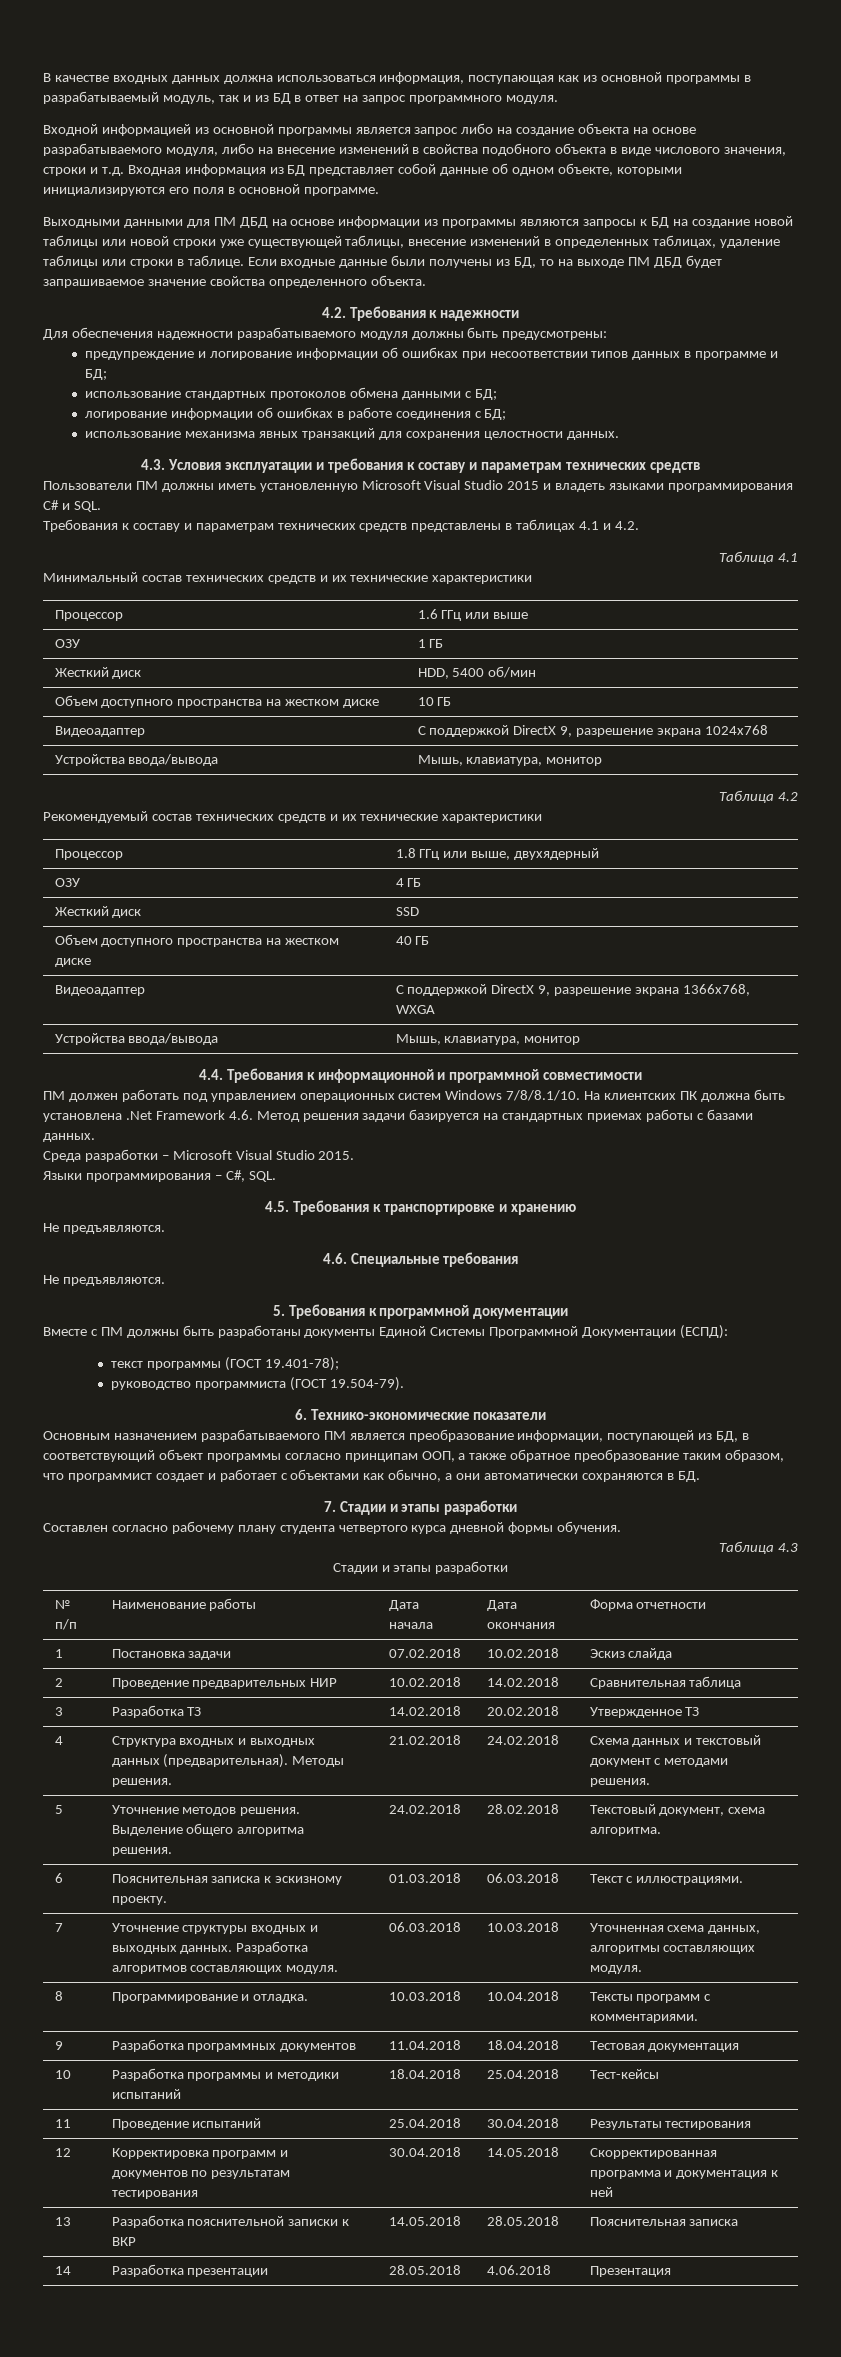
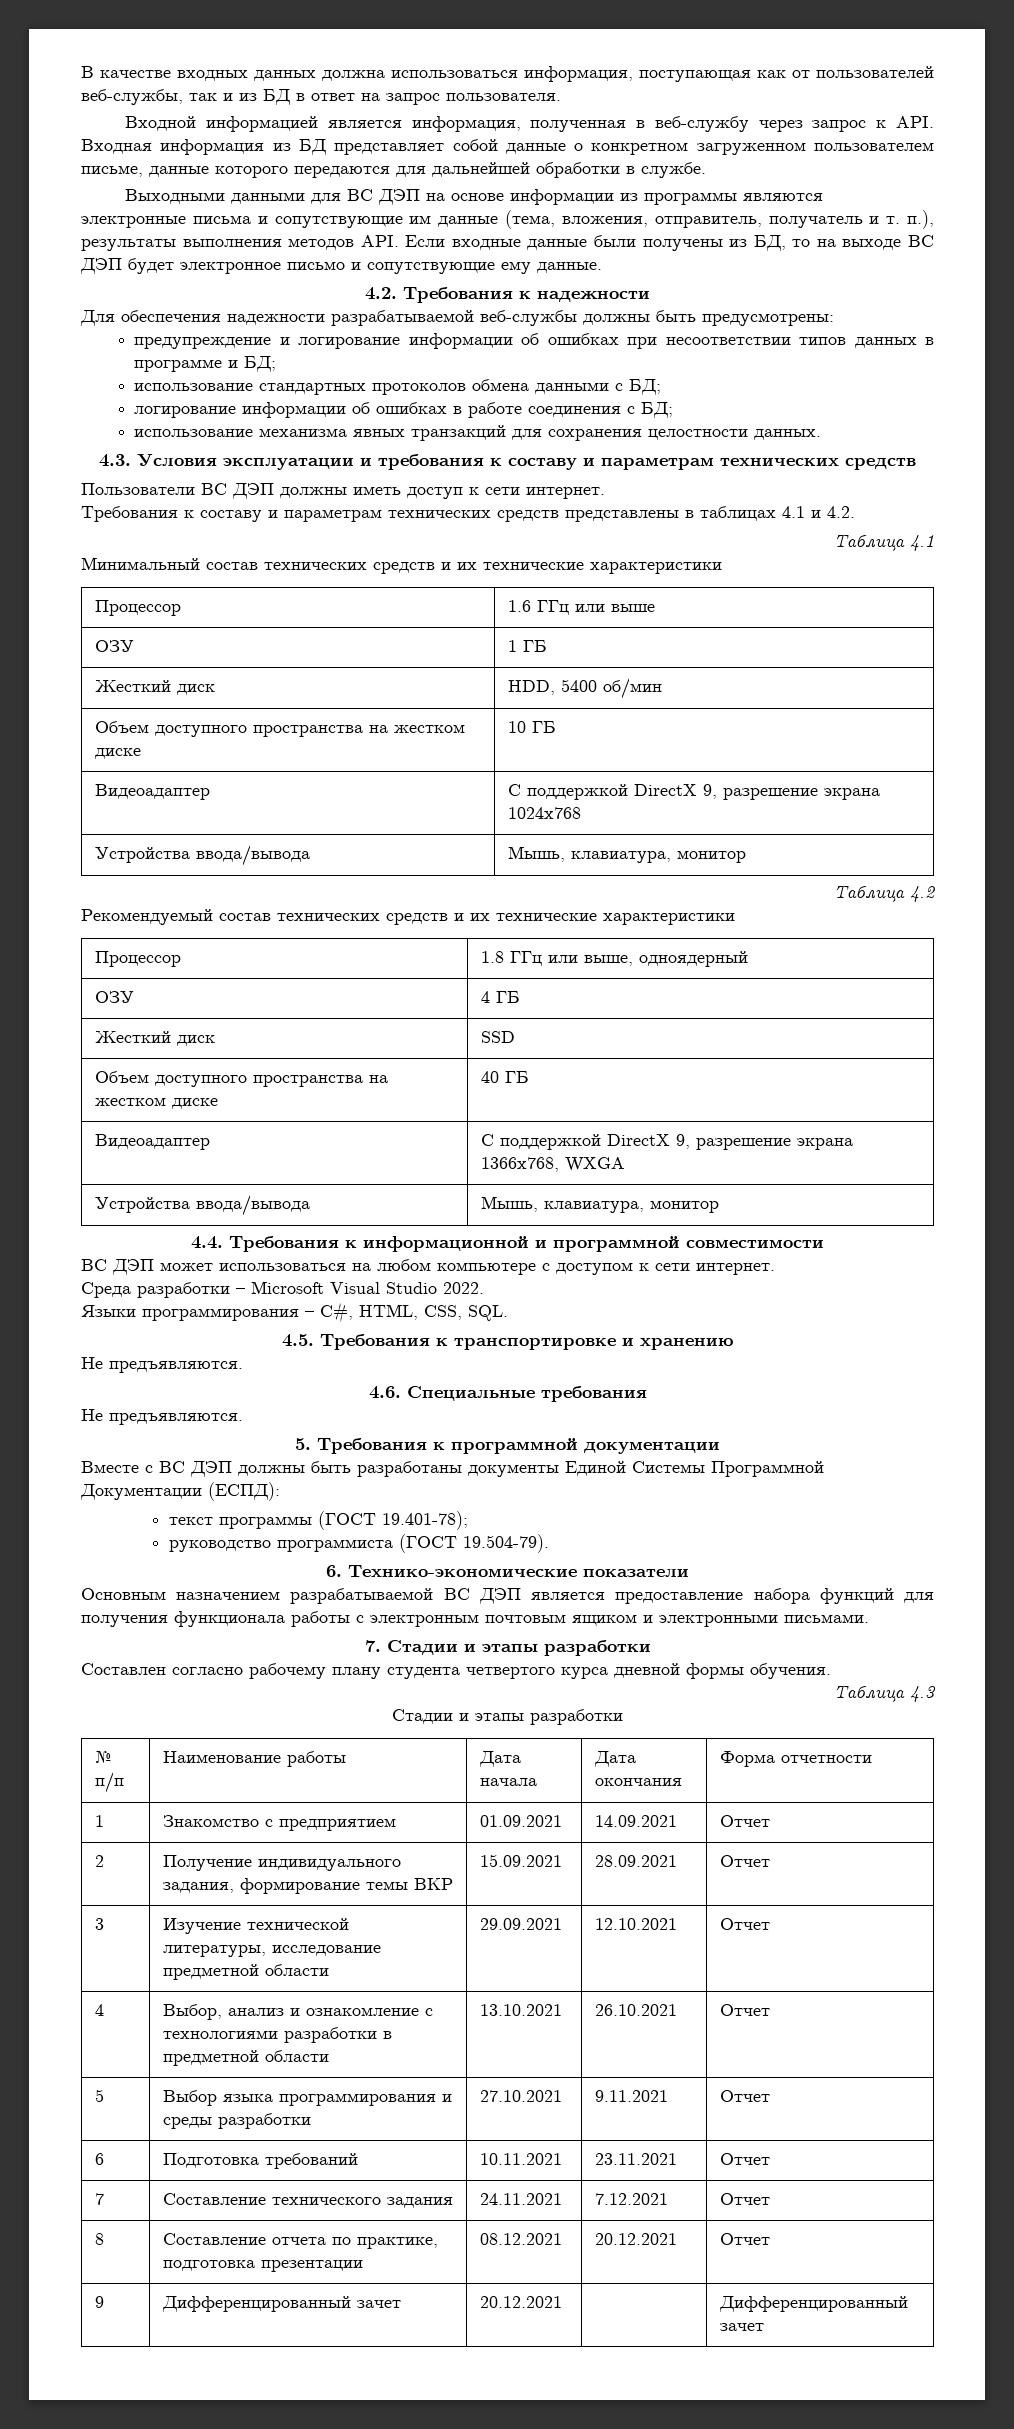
- В качестве входных данных должна использоваться информация, поступающая как из основной программы в разрабатываемый модуль, так и из БД в ответ на запрос программного модуля.
+ В качестве входных данных должна использоваться информация, поступающая как от пользователей веб-службы, так и из БД в ответ на запрос пользователя.
- Входной информацией из основной программы является запрос либо на создание объекта на основе разрабатываемого модуля, либо на внесение изменений в свойства подобного объекта в виде числового значения, строки и т.д. Входная информация из БД представляет собой данные об одном объекте, которыми инициализируются его поля в основной программе.
+ Входной информацией является информация, полученная в веб-службу через запрос к API. Входная информация из БД представляет собой данные о конкретном загруженном пользователем письме, данные которого передаются для дальнейшей обработки в службе.
- Выходными данными для ПМ ДБД на основе информации из программы являются запросы к БД на создание новой таблицы или новой строки уже существующей таблицы, внесение изменений в определенных таблицах, удаление таблицы или строки в таблице. Если входные данные были получены из БД, то на выходе ПМ ДБД будет запрашиваемое значение свойства определенного объекта.
+ Выходными данными для ВС ДЭП на основе информации из программы являются электронные письма и сопутствующие им данные (тема, вложения, отправитель, получатель и т. п.), результаты выполнения методов API. Если входные данные были получены из БД, то на выходе ВС ДЭП будет электронное письмо и сопутствующие ему данные.
- Для обеспечения надежности разрабатываемого модуля должны быть предусмотрены:
+ Для обеспечения надежности разрабатываемой веб-службы должны быть предусмотрены:
- Пользователи ПМ должны иметь установленную Microsoft Visual Studio 2015 и владеть языками программирования C# и SQL.
+ Пользователи ВС ДЭП должны иметь доступ к сети интернет.
- Процессор | 1.8 ГГц или выше, двухядерный
+ Процессор | 1.8 ГГц или выше, одноядерный
- ПМ должен работать под управлением операционных систем Windows 7/8/8.1/10. На клиентских ПК должна быть установлена .Net Framework 4.6. Метод решения задачи базируется на стандартных приемах работы с базами данных.
+ ВС ДЭП может использоваться на любом компьютере с доступом к сети интернет.
- Среда разработки – Microsoft Visual Studio 2015.
+ Среда разработки – Microsoft Visual Studio 2022.
- Языки программирования – C#, SQL.
+ Языки программирования – C#, HTML, CSS, SQL.
- Вместе с ПМ должны быть разработаны документы Единой Системы Программной Документации (ЕСПД):
+ Вместе с ВС ДЭП должны быть разработаны документы Единой Системы Программной Документации (ЕСПД):
- Основным назначением разрабатываемого ПМ является преобразование информации, поступающей из БД, в соответствующий объект программы согласно принципам ООП, а также обратное преобразование таким образом, что программист создает и работает с объектами как обычно, а они автоматически сохраняются в БД.
+ Основным назначением разрабатываемой ВС ДЭП является предоставление набора функций для получения функционала работы с электронным почтовым ящиком и электронными письмами.
- 1 | Постановка задачи | 07.02.2018 | 10.02.2018 | Эскиз слайда
- 2 | Проведение предварительных НИР | 10.02.2018 | 14.02.2018 | Сравнительная таблица
- 3 | Разработка ТЗ | 14.02.2018 | 20.02.2018 | Утвержденное ТЗ
- 4 | Структура входных и выходных данных (предварительная). Методы решения. | 21.02.2018 | 24.02.2018 | Схема данных и текстовый документ с методами решения.
- 5 | Уточнение методов решения. Выделение общего алгоритма решения. | 24.02.2018 | 28.02.2018 | Текстовый документ, схема алгоритма.
- 6 | Пояснительная записка к эскизному проекту. | 01.03.2018 | 06.03.2018 | Текст с иллюстрациями.
- 7 | Уточнение структуры входных и выходных данных. Разработка алгоритмов составляющих модуля. | 06.03.2018 | 10.03.2018 | Уточненная схема данных, алгоритмы составляющих модуля.
- 8 | Программирование и отладка. | 10.03.2018 | 10.04.2018 | Тексты программ с комментариями.
- 9 | Разработка программных документов | 11.04.2018 | 18.04.2018 | Тестовая документация
- 10 | Разработка программы и методики испытаний | 18.04.2018 | 25.04.2018 | Тест-кейсы
- 11 | Проведение испытаний | 25.04.2018 | 30.04.2018 | Результаты тестирования
- 12 | Корректировка программ и документов по результатам тестирования | 30.04.2018 | 14.05.2018 | Скорректированная программа и документация к ней
- 13 | Разработка пояснительной записки к ВКР | 14.05.2018 | 28.05.2018 | Пояснительная записка
- 14 | Разработка презентации | 28.05.2018 | 4.06.2018 | Презентация
+ 1 | Знакомство с предприятием | 01.09.2021 | 14.09.2021 | Отчет
+ 2 | Получение индивидуального задания, формирование темы ВКР | 15.09.2021 | 28.09.2021 | Отчет
+ 3 | Изучение технической литературы, исследование предметной области | 29.09.2021 | 12.10.2021 | Отчет
+ 4 | Выбор, анализ и ознакомление с технологиями разработки в предметной области | 13.10.2021 | 26.10.2021 | Отчет
+ 5 | Выбор языка программирования и среды разработки | 27.10.2021 | 9.11.2021 | Отчет
+ 6 | Подготовка требований | 10.11.2021 | 23.11.2021 | Отчет
+ 7 | Составление технического задания | 24.11.2021 | 7.12.2021 | Отчет
+ 8 | Составление отчета по практике, подготовка презентации | 08.12.2021 | 20.12.2021 | Отчет
+ 9 | Дифференцированный зачет | 20.12.2021 | | Дифференцированный зачет

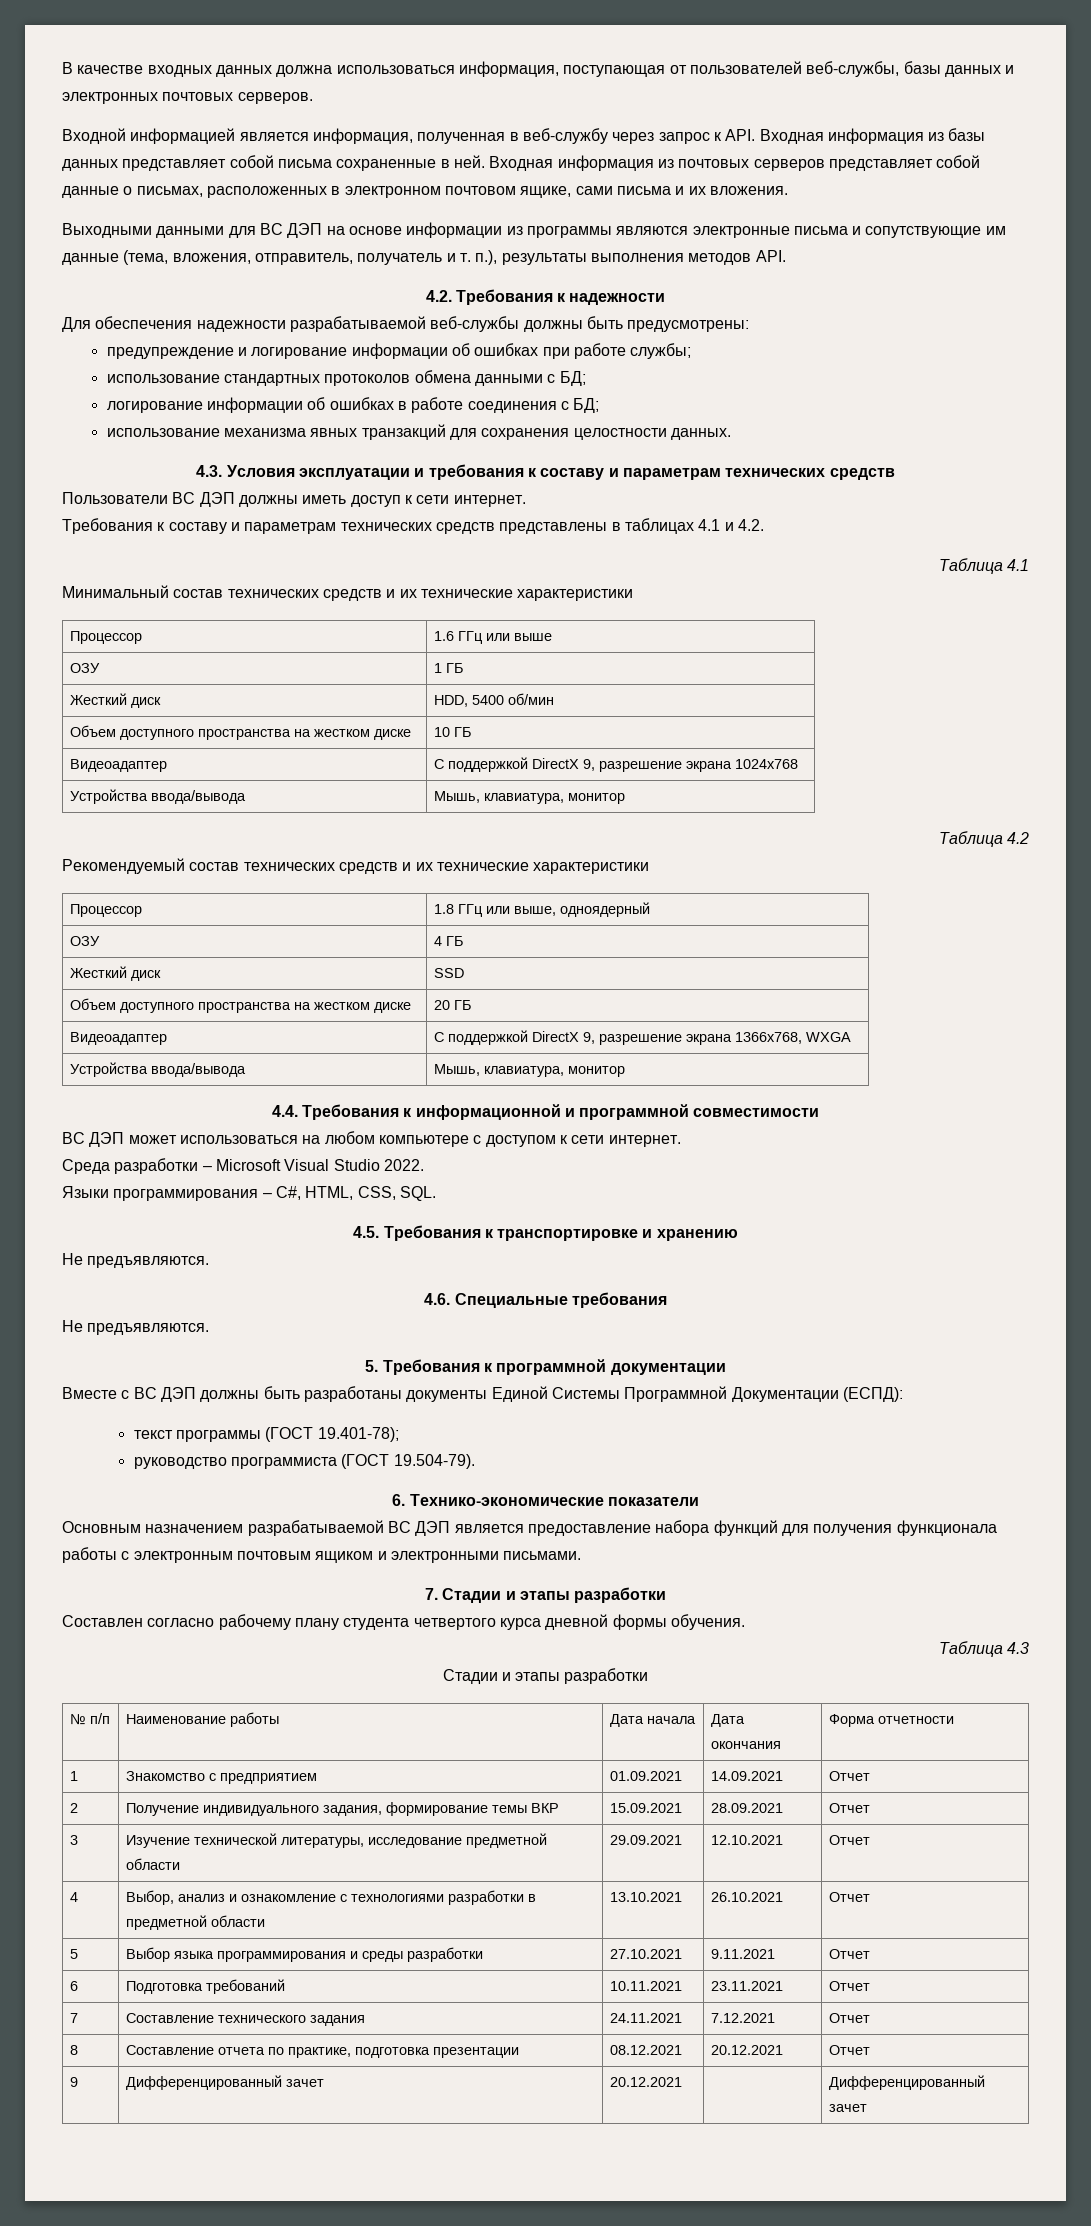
- В качестве входных данных должна использоваться информация, поступающая как от пользователей веб-службы, так и из БД в ответ на запрос пользователя.
+ В качестве входных данных должна использоваться информация, поступающая от пользователей веб-службы, базы данных и электронных почтовых серверов.
- Входной информацией является информация, полученная в веб-службу через запрос к API. Входная информация из БД представляет собой данные о конкретном загруженном пользователем письме, данные которого передаются для дальнейшей обработки в службе.
+ Входной информацией является информация, полученная в веб-службу через запрос к API. Входная информация из базы данных представляет собой письма сохраненные в ней. Входная информация из почтовых серверов представляет собой данные о письмах, расположенных в электронном почтовом ящике, сами письма и их вложения.
- Выходными данными для ВС ДЭП на основе информации из программы являются электронные письма и сопутствующие им данные (тема, вложения, отправитель, получатель и т. п.), результаты выполнения методов API. Если входные данные были получены из БД, то на выходе ВС ДЭП будет электронное письмо и сопутствующие ему данные.
+ Выходными данными для ВС ДЭП на основе информации из программы являются электронные письма и сопутствующие им данные (тема, вложения, отправитель, получатель и т. п.), результаты выполнения методов API.
- предупреждение и логирование информации об ошибках при несоответствии типов данных в программе и БД;
+ предупреждение и логирование информации об ошибках при работе службы;
- Объем доступного пространства на жестком диске | 40 ГБ
+ Объем доступного пространства на жестком диске | 20 ГБ

